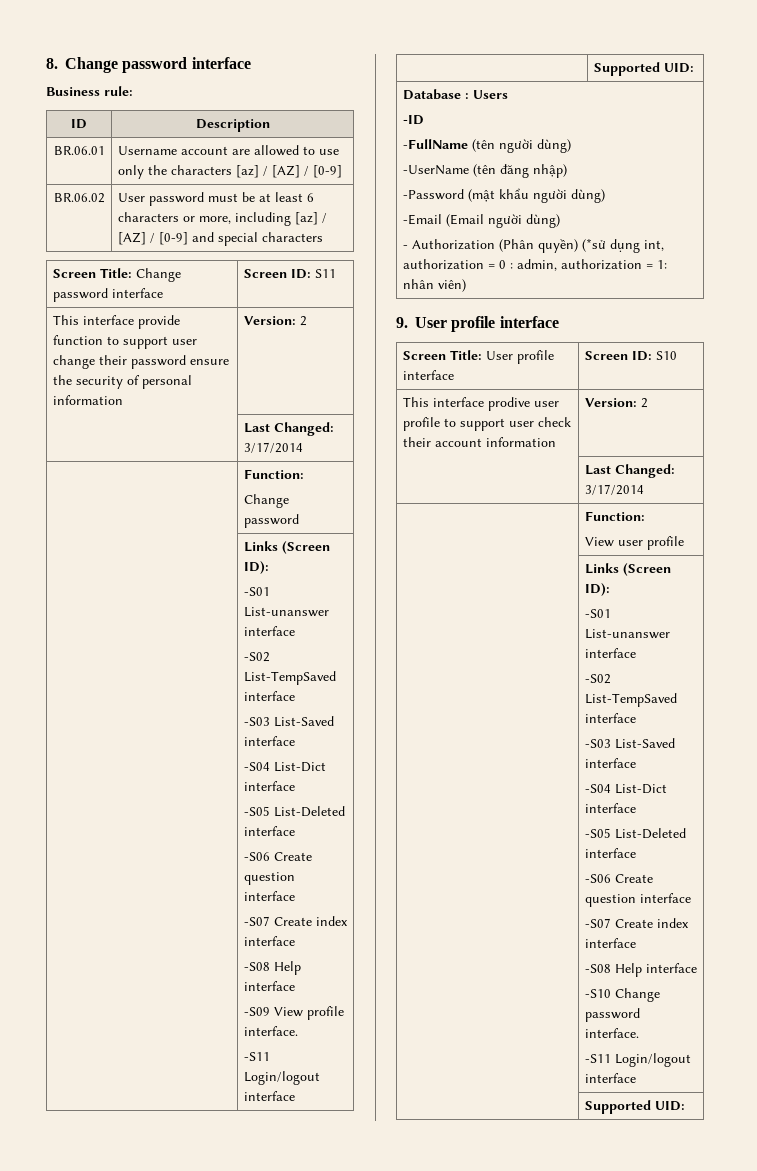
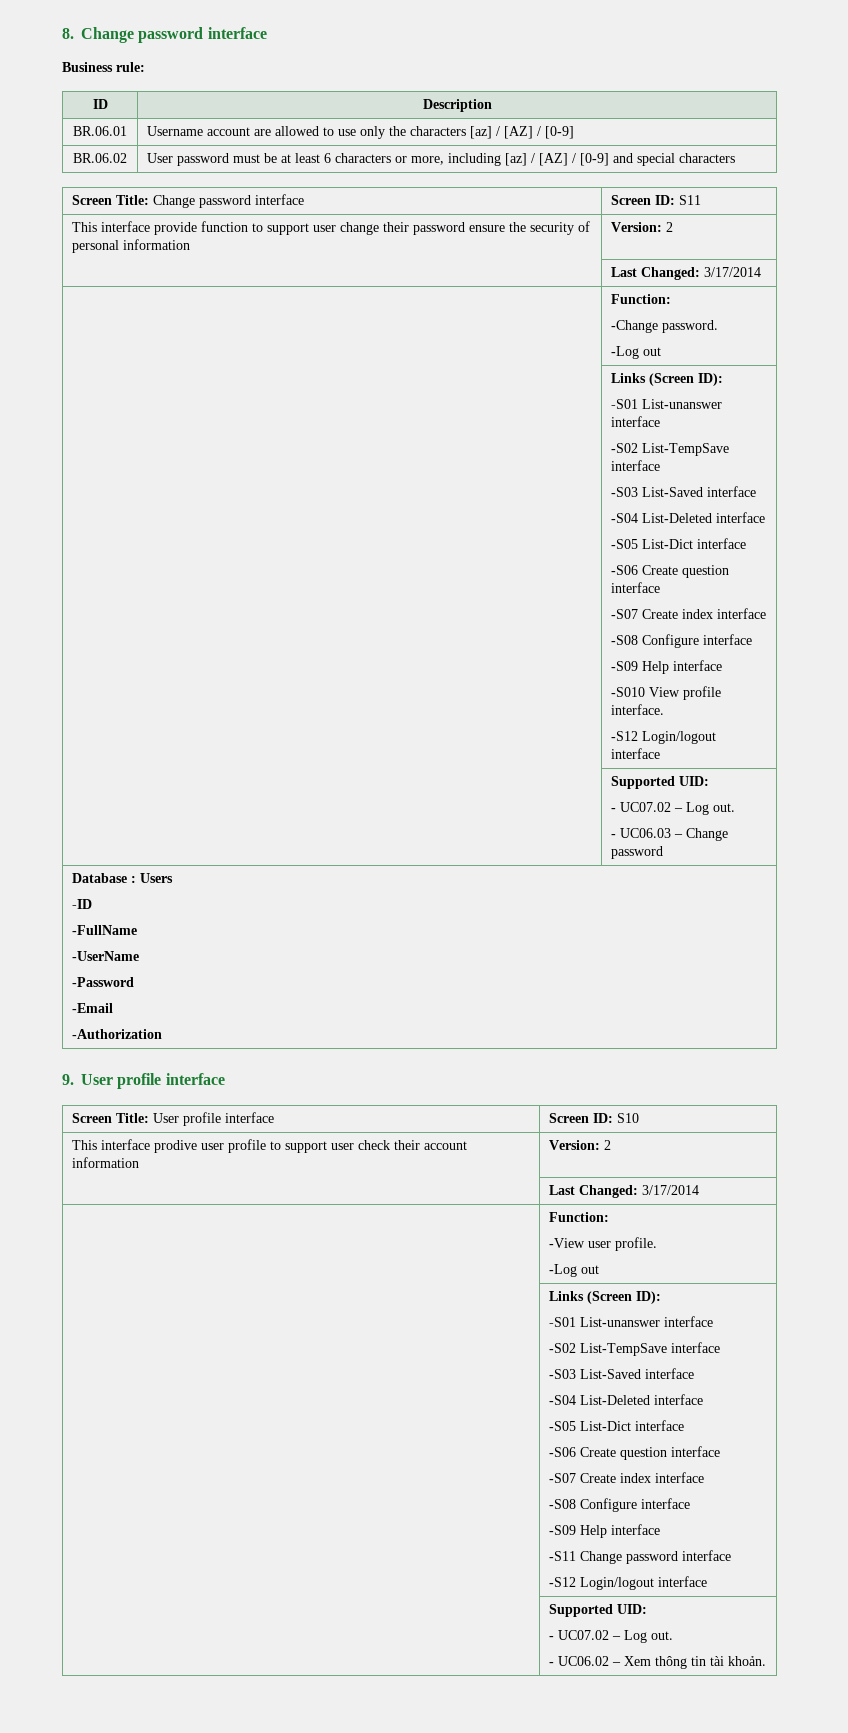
  This interface provide function to support user change their password ensure the security of personal information | Version: 2
  | Last Changed: 3/17/2014
  | Function:
- Change password
+ -Change password.
+ -Log out
  | Links (Screen ID):
  -S01 List-unanswer interface
- -S02 List-TempSaved interface
+ -S02 List-TempSave interface
  -S03 List-Saved interface
- -S04 List-Dict interface
- -S05 List-Deleted interface
+ -S04 List-Deleted interface
+ -S05 List-Dict interface
  -S06 Create question interface
  -S07 Create index interface
- -S08 Help interface
- -S09 View profile interface.
- -S11 Login/logout interface
+ -S08 Configure interface
+ -S09 Help interface
+ -S010 View profile interface.
+ -S12 Login/logout interface
  | Supported UID:
+ - UC07.02 – Log out.
+ - UC06.03 – Change password
  Database : Users
  -ID
- -FullName (tên người dùng)
- -UserName (tên đăng nhập)
- -Password (mật khẩu người dùng)
- -Email (Email người dùng)
- - Authorization (Phân quyền) (*sử dụng int, authorization = 0 : admin, authorization = 1: nhân viên)
+ -FullName
+ -UserName
+ -Password
+ -Email
+ -Authorization
  This interface prodive user profile to support user check their account information | Version: 2
  | Last Changed: 3/17/2014
  | Function:
- View user profile
+ -View user profile.
+ -Log out
  | Links (Screen ID):
  -S01 List-unanswer interface
- -S02 List-TempSaved interface
+ -S02 List-TempSave interface
  -S03 List-Saved interface
- -S04 List-Dict interface
- -S05 List-Deleted interface
+ -S04 List-Deleted interface
+ -S05 List-Dict interface
  -S06 Create question interface
  -S07 Create index interface
- -S08 Help interface
- -S10 Change password interface.
- -S11 Login/logout interface
+ -S08 Configure interface
+ -S09 Help interface
+ -S11 Change password interface
+ -S12 Login/logout interface
  | Supported UID:
+ - UC07.02 – Log out.
+ - UC06.02 – Xem thông tin tài khoản.

